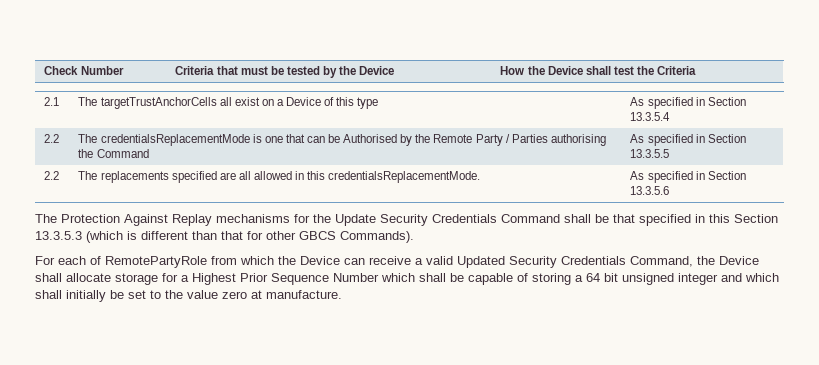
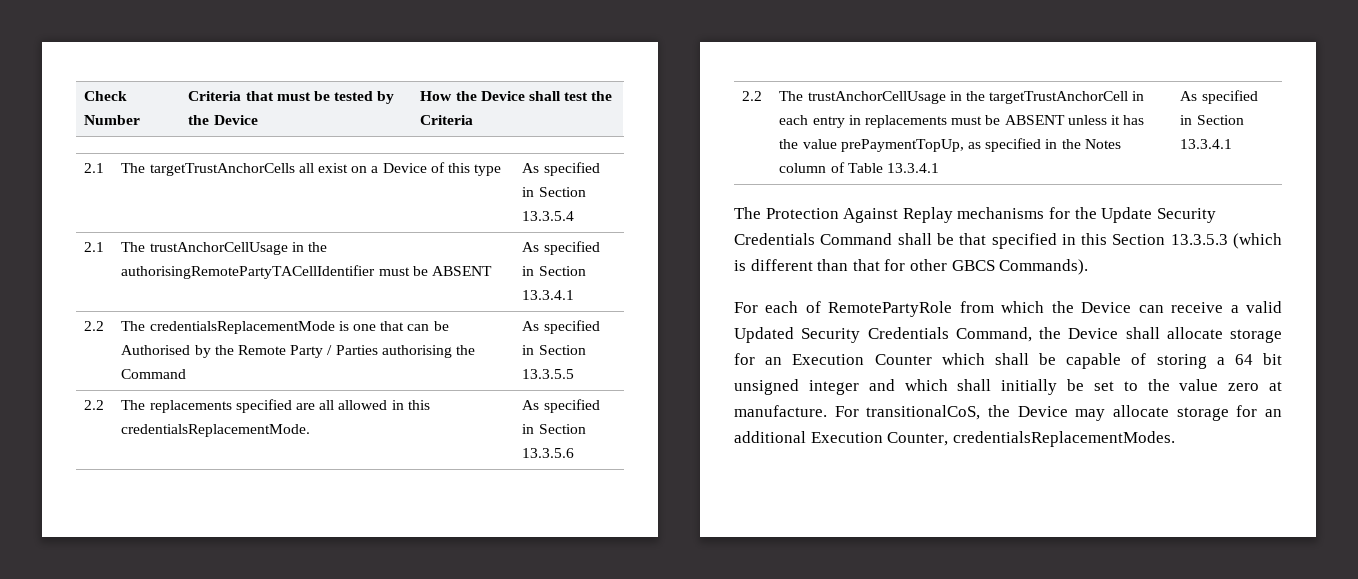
+ 2.1 | The trustAnchorCellUsage in the authorisingRemotePartyTACellIdentifier must be ABSENT | As specified in Section 13.3.4.1
+ 2.2 | The trustAnchorCellUsage in the targetTrustAnchorCell in each entry in replacements must be ABSENT unless it has the value prePaymentTopUp, as specified in the Notes column of Table 13.3.4.1 | As specified in Section 13.3.4.1
- For each of RemotePartyRole from which the Device can receive a valid Updated Security Credentials Command, the Device shall allocate storage for a Highest Prior Sequence Number which shall be capable of storing a 64 bit unsigned integer and which shall initially be set to the value zero at manufacture.
+ For each of RemotePartyRole from which the Device can receive a valid Updated Security Credentials Command, the Device shall allocate storage for an Execution Counter which shall be capable of storing a 64 bit unsigned integer and which shall initially be set to the value zero at manufacture.
+ For transitionalCoS, the Device may allocate storage for an additional Execution Counter, credentialsReplacementModes.

